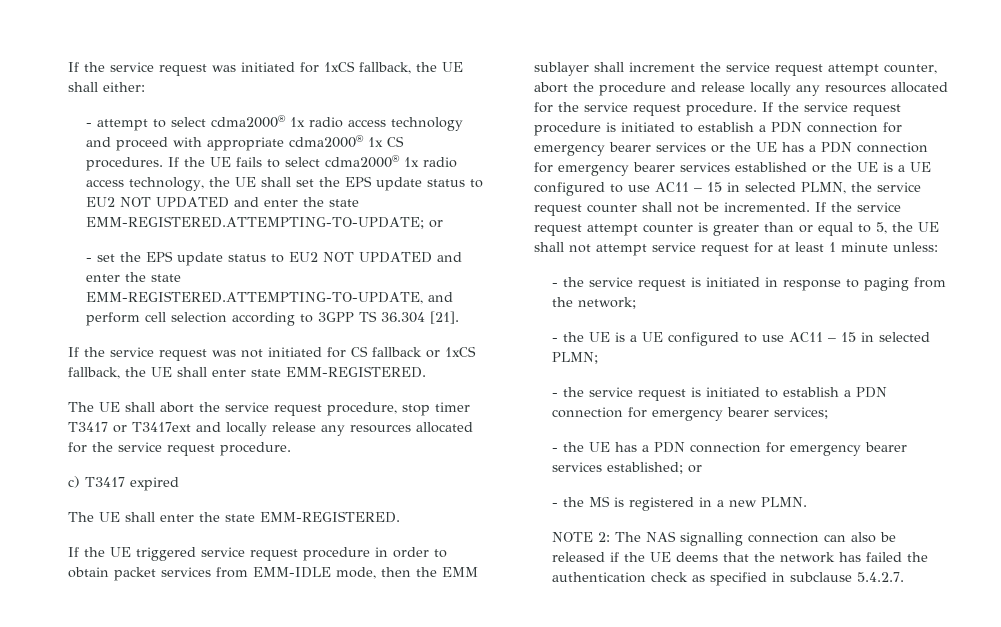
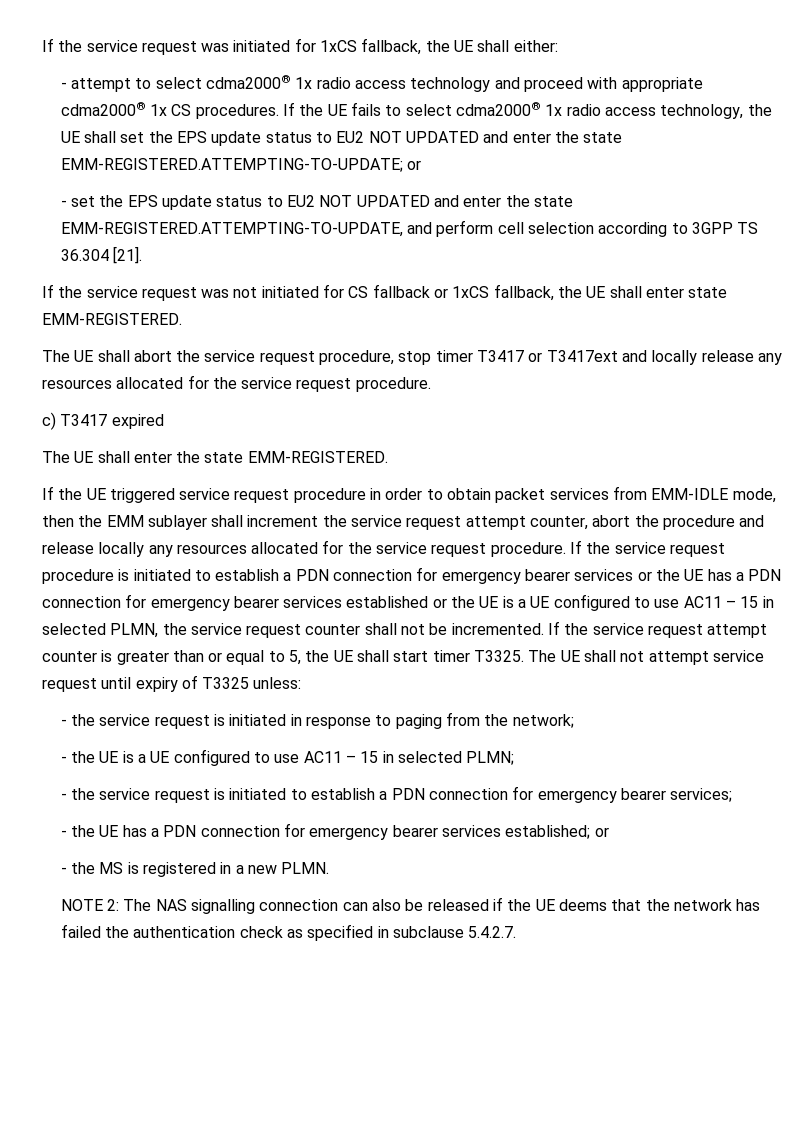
- If the service request attempt counter is greater than or equal to 5, the UE shall not attempt service request for at least 1 minute unless:
+ If the service request attempt counter is greater than or equal to 5, the UE shall start timer T3325. The UE shall not attempt service request until expiry of T3325 unless:

